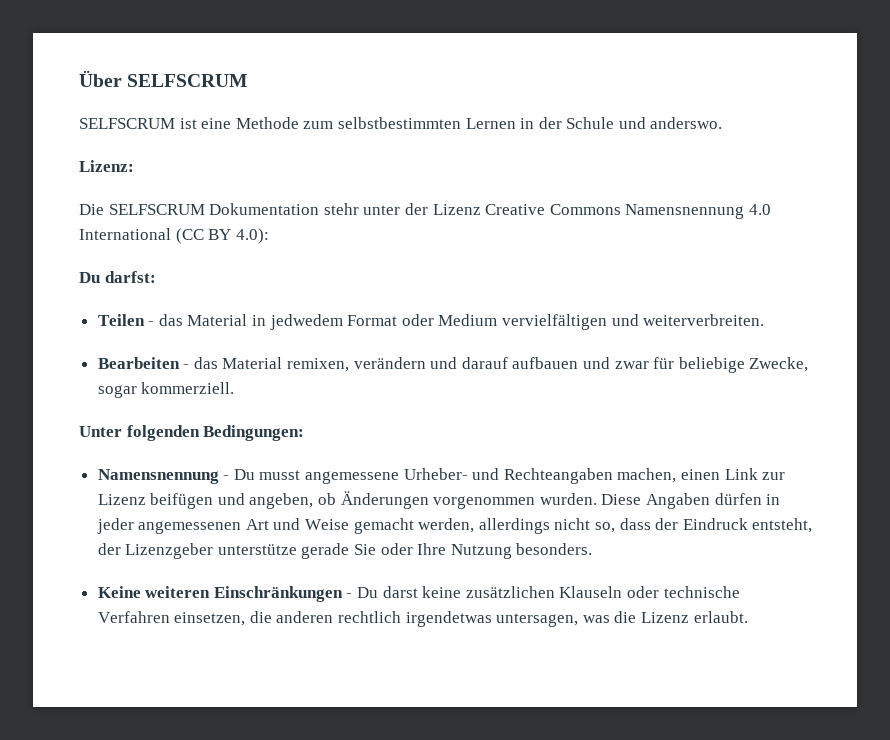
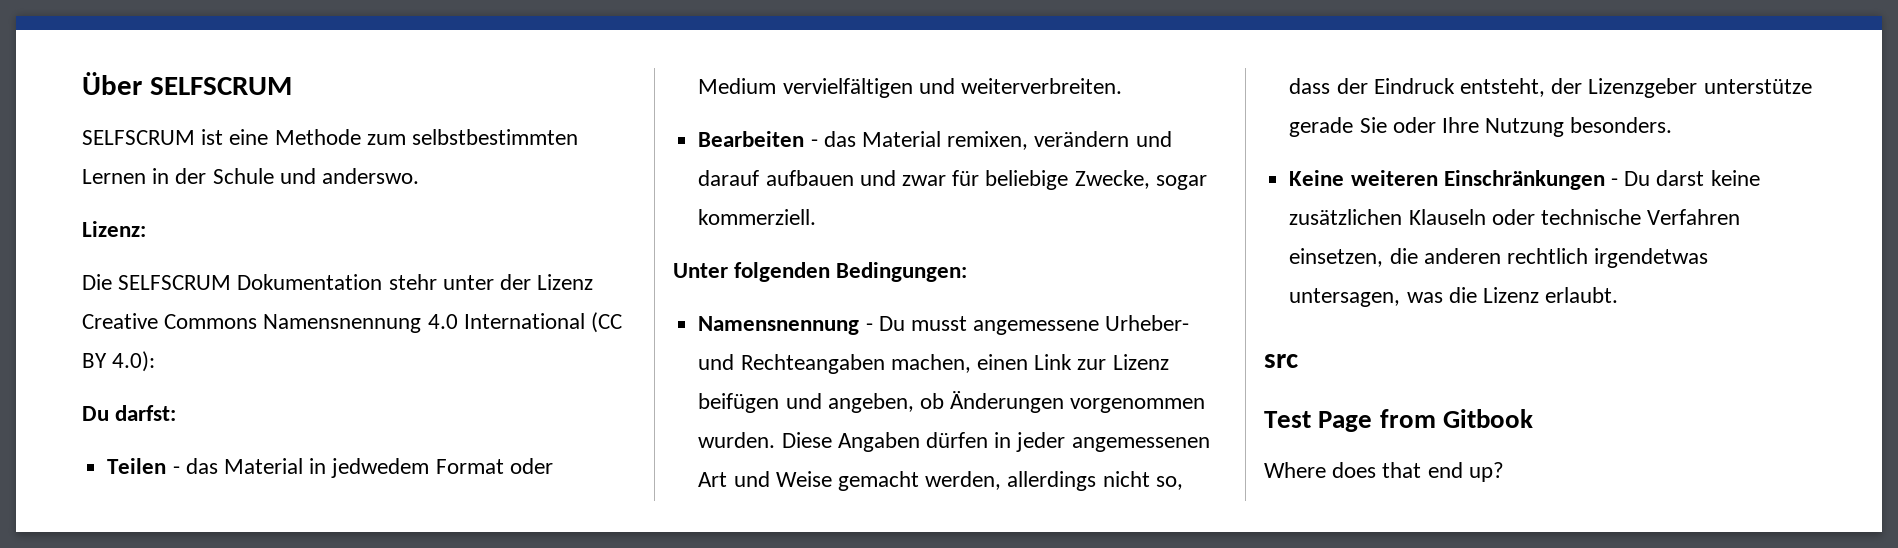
+ src
+ Test Page from Gitbook
+ Where does that end up?

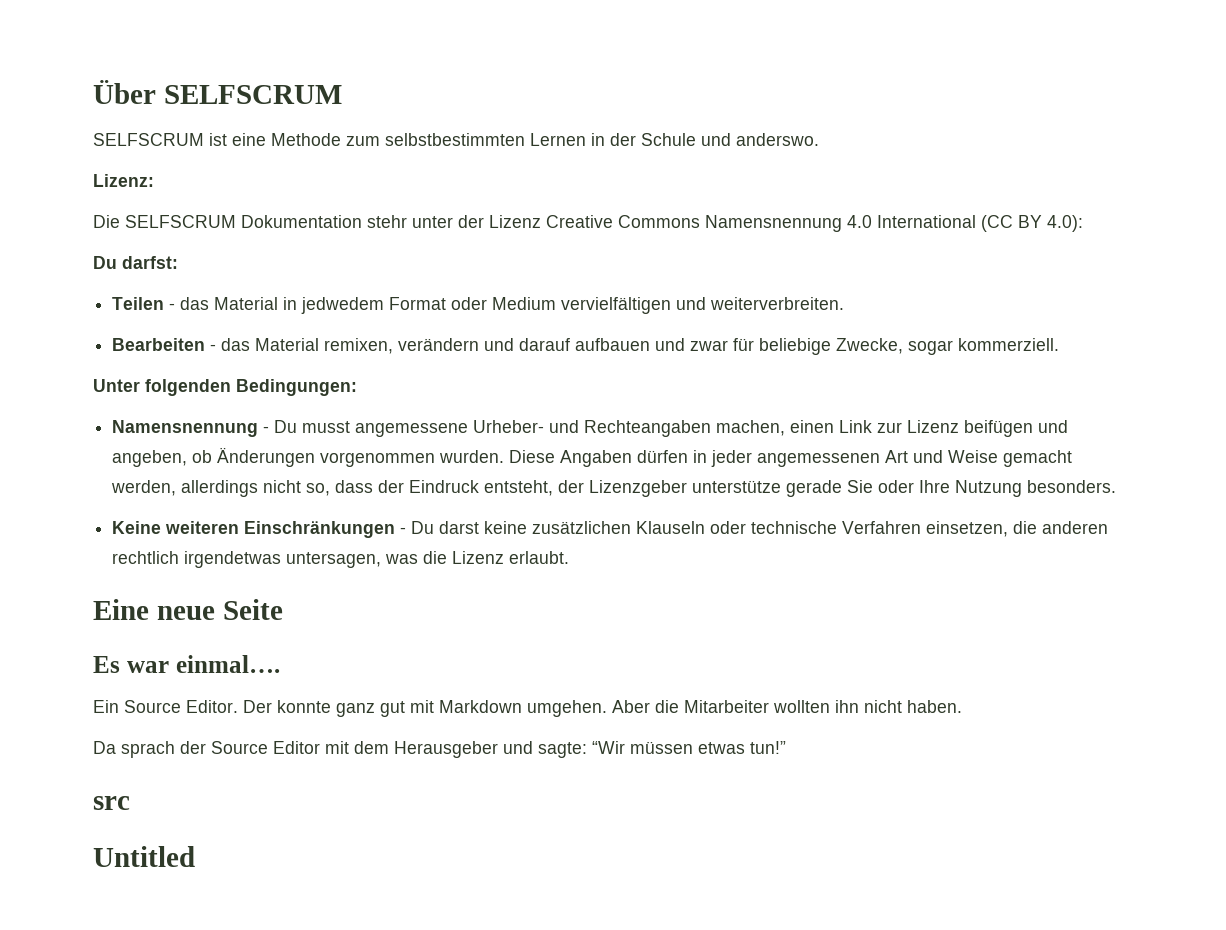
+ Eine neue Seite
+ Es war einmal….
+ Ein Source Editor. Der konnte ganz gut mit Markdown umgehen. Aber die Mitarbeiter wollten ihn nicht haben.
+ Da sprach der Source Editor mit dem Herausgeber und sagte: “Wir müssen etwas tun!”
  src
- Test Page from Gitbook
- Where does that end up?
+ Untitled

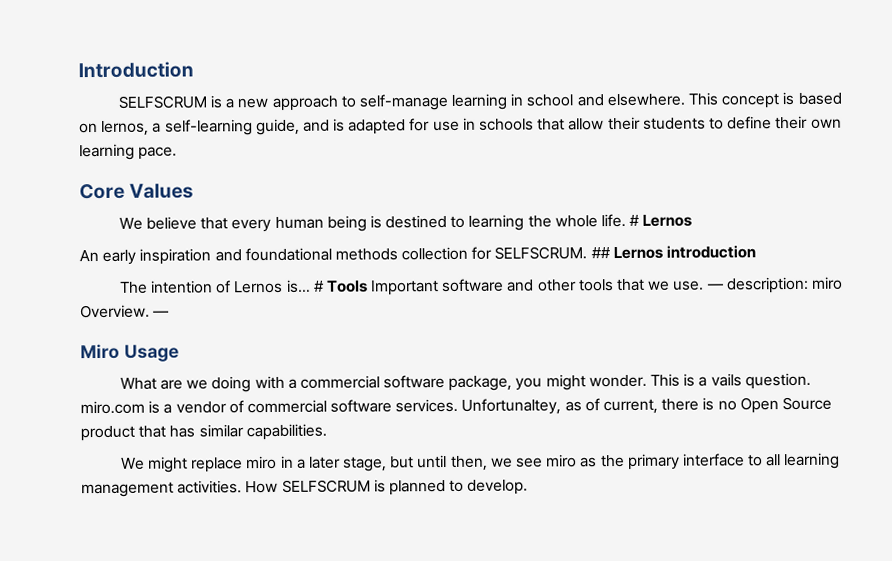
- Über SELFSCRUM
- SELFSCRUM ist eine Methode zum selbstbestimmten Lernen in der Schule und anderswo.
- Lizenz:
- Die SELFSCRUM Dokumentation stehr unter der Lizenz Creative Commons Namensnennung 4.0 International (CC BY 4.0):
- Du darfst:
- Teilen - das Material in jedwedem Format oder Medium vervielfältigen und weiterverbreiten.
- Bearbeiten - das Material remixen, verändern und darauf aufbauen und zwar für beliebige Zwecke, sogar kommerziell.
- Unter folgenden Bedingungen:
- Namensnennung - Du musst angemessene Urheber- und Rechteangaben machen, einen Link zur Lizenz beifügen und angeben, ob Änderungen vorgenommen wurden. Diese Angaben dürfen in jeder angemessenen Art und Weise gemacht werden, allerdings nicht so, dass der Eindruck entsteht, der Lizenzgeber unterstütze gerade Sie oder Ihre Nutzung besonders.
- Keine weiteren Einschränkungen - Du darst keine zusätzlichen Klauseln oder technische Verfahren einsetzen, die anderen rechtlich irgendetwas untersagen, was die Lizenz erlaubt.
- Eine neue Seite
- Es war einmal….
- Ein Source Editor. Der konnte ganz gut mit Markdown umgehen. Aber die Mitarbeiter wollten ihn nicht haben.
- Da sprach der Source Editor mit dem Herausgeber und sagte: “Wir müssen etwas tun!”
- src
- Untitled
+ Introduction
+ SELFSCRUM is a new approach to self-manage learning in school and elsewhere. This concept is based on lernos, a self-learning guide, and is adapted for use in schools that allow their students to define their own learning pace.
+ Core Values
+ We believe that every human being is destined to learning the whole life. # Lernos
+ An early inspiration and foundational methods collection for SELFSCRUM. ## Lernos introduction
+ The intention of Lernos is… # Tools Important software and other tools that we use. — description: miro Overview. —
+ Miro Usage
+ What are we doing with a commercial software package, you might wonder. This is a vails question. miro.com is a vendor of commercial software services. Unfortunaltey, as of current, there is no Open Source product that has similar capabilities.
+ We might replace miro in a later stage, but until then, we see miro as the primary interface to all learning management activities. How SELFSCRUM is planned to develop.

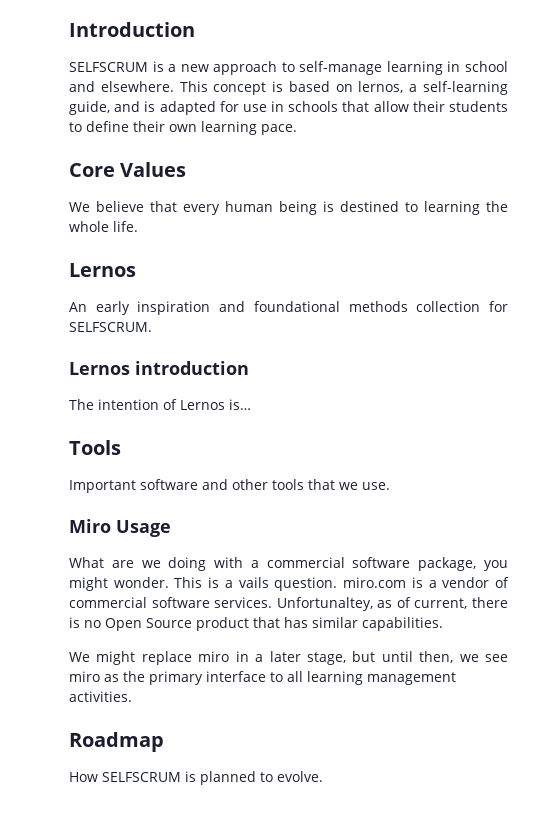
- We believe that every human being is destined to learning the whole life. # Lernos
+ We believe that every human being is destined to learning the whole life.
+ Lernos
- An early inspiration and foundational methods collection for SELFSCRUM. ## Lernos introduction
+ An early inspiration and foundational methods collection for SELFSCRUM.
+ Lernos introduction
- The intention of Lernos is… # Tools Important software and other tools that we use. — description: miro Overview. —
+ The intention of Lernos is…
+ Tools
+ Important software and other tools that we use.
- We might replace miro in a later stage, but until then, we see miro as the primary interface to all learning management activities. How SELFSCRUM is planned to develop.
+ We might replace miro in a later stage, but until then, we see miro as the primary interface to all learning management activities.
+ Roadmap
+ How SELFSCRUM is planned to evolve.

